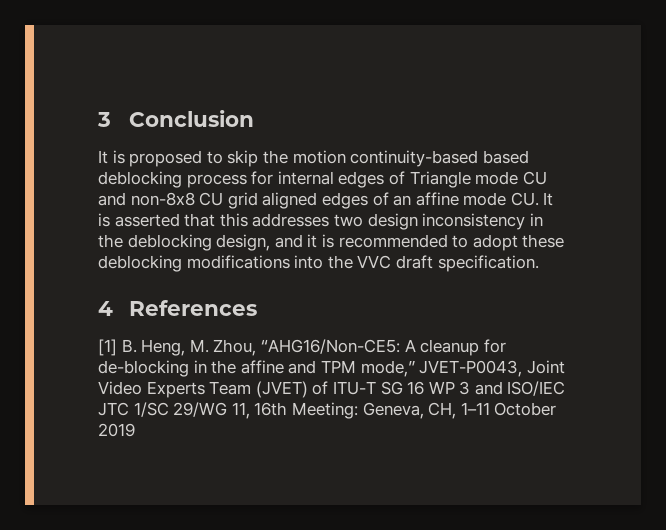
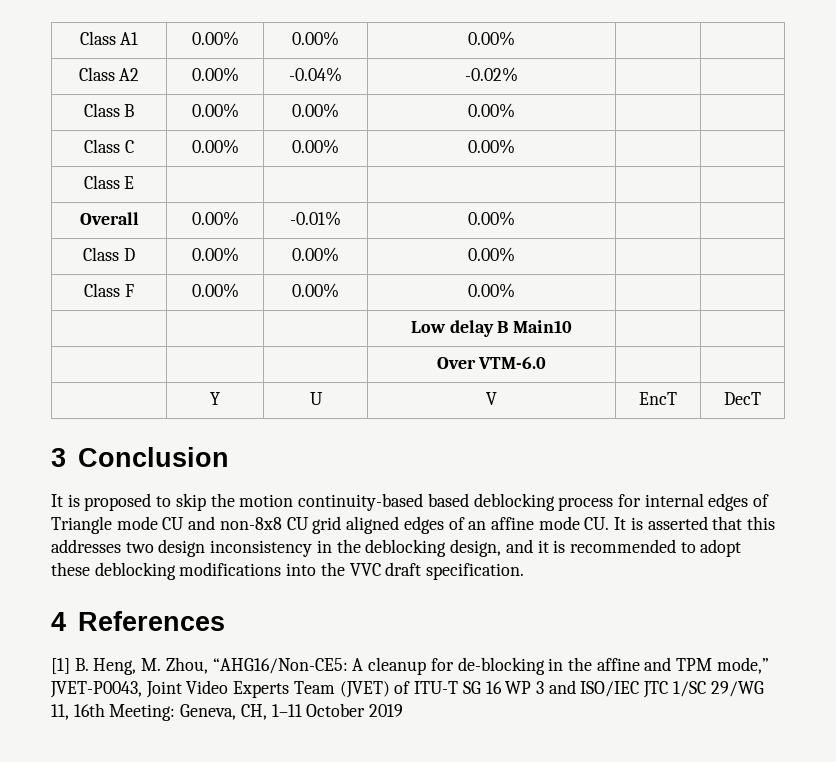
+ Class A1 | 0.00% | 0.00% | 0.00% | |
+ Class A2 | 0.00% | -0.04% | -0.02% | |
+ Class B | 0.00% | 0.00% | 0.00% | |
+ Class C | 0.00% | 0.00% | 0.00% | |
+ Class E | | | | |
+ Overall | 0.00% | -0.01% | 0.00% | |
+ Class D | 0.00% | 0.00% | 0.00% | |
+ Class F | 0.00% | 0.00% | 0.00% | |
+ | | | Low delay B Main10 | |
+ | | | Over VTM-6.0 | |
+ | Y | U | V | EncT | DecT

